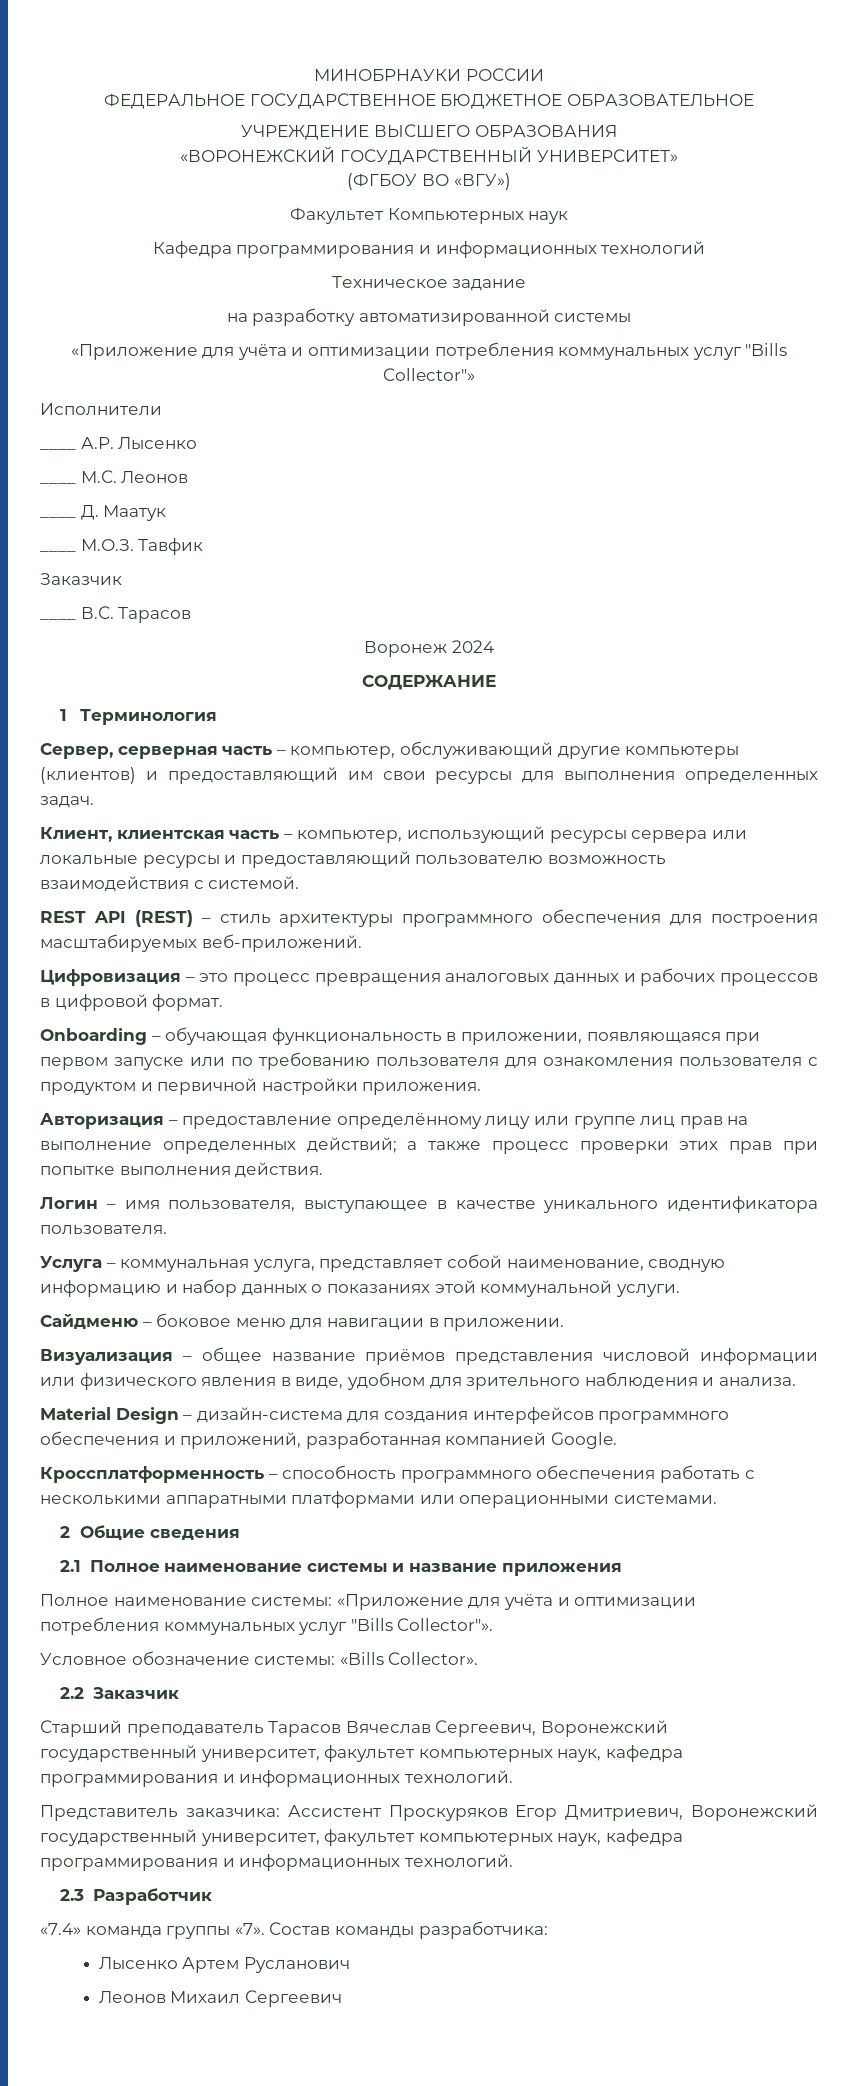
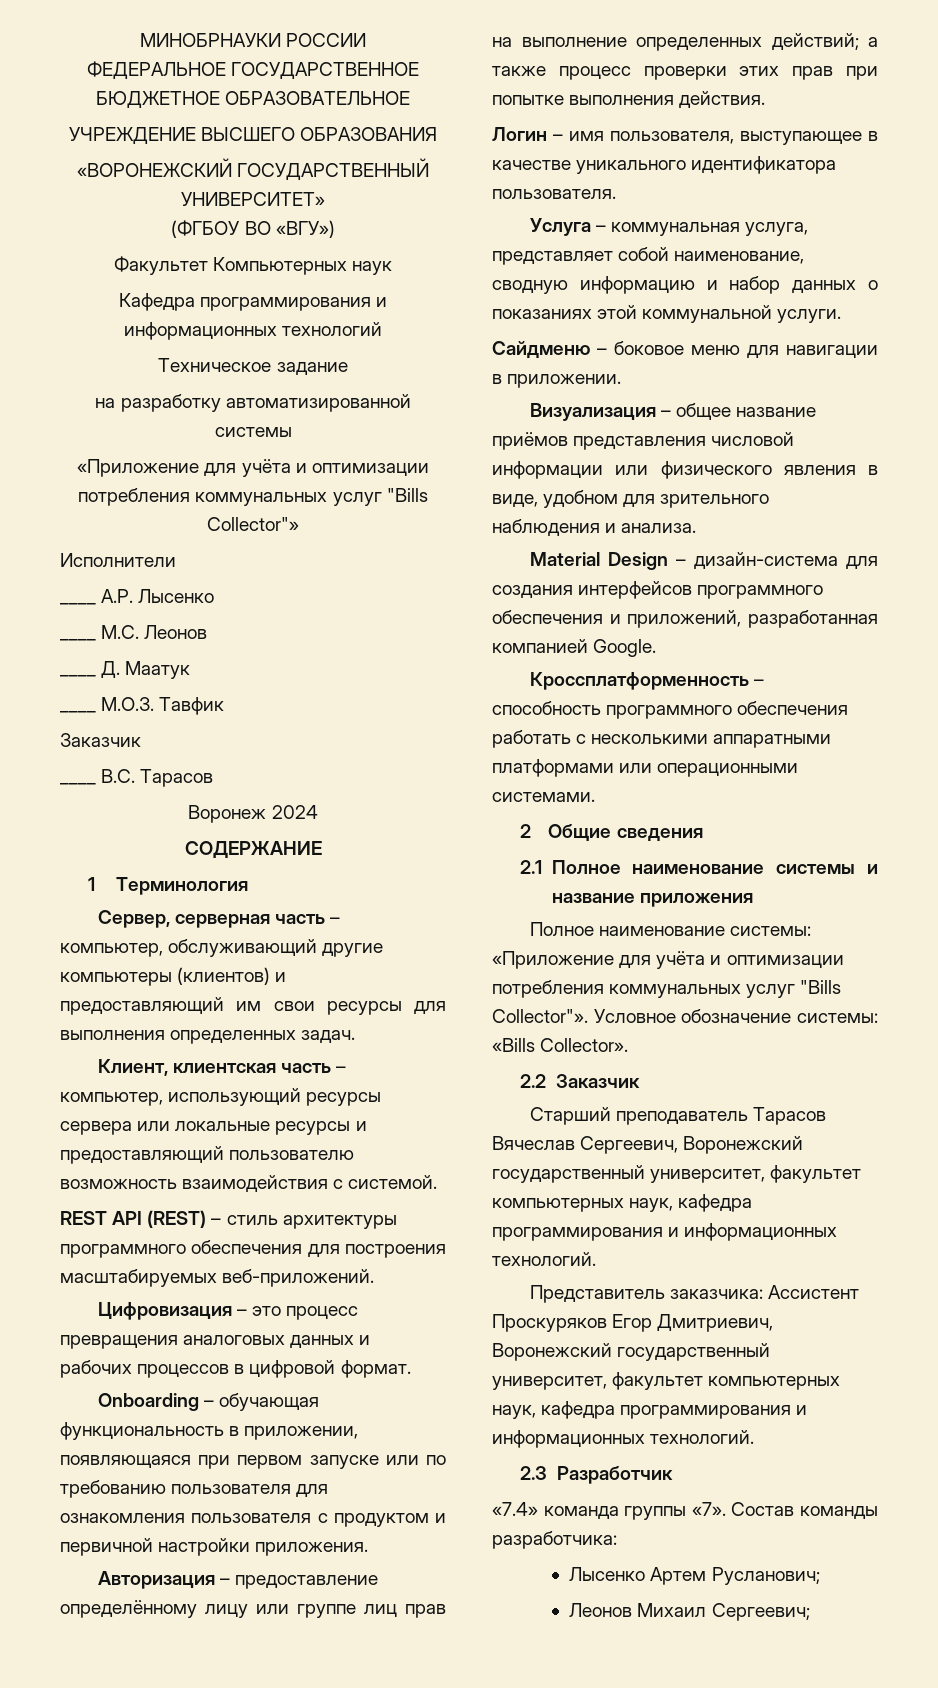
- Полное наименование системы: «Приложение для учёта и оптимизации потребления коммунальных услуг "Bills Collector"».
- Условное обозначение системы: «Bills Collector».
+ Полное наименование системы: «Приложение для учёта и оптимизации потребления коммунальных услуг "Bills Collector"». Условное обозначение системы: «Bills Collector».
- Лысенко Артем Русланович
+ Лысенко Артем Русланович;
- Леонов Михаил Сергеевич
+ Леонов Михаил Сергеевич;

